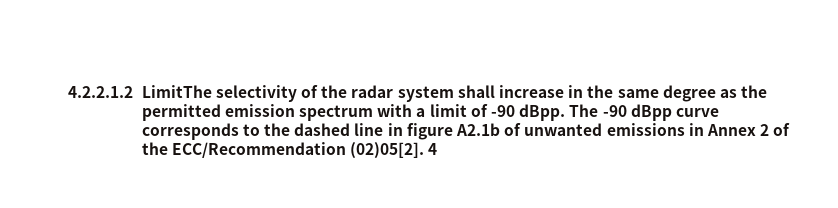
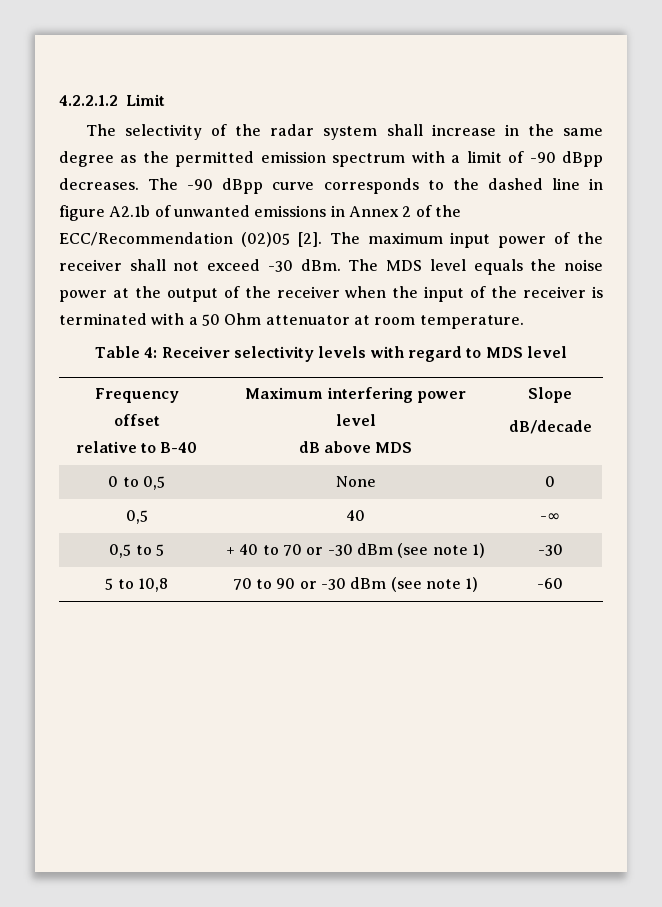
- 4.2.2.1.2 LimitThe selectivity of the radar system shall increase in the same degree as the permitted emission spectrum with a limit of -90 dBpp.
+ 4.2.2.1.2 Limit
+ The selectivity of the radar system shall increase in the same degree as the permitted emission spectrum with a limit of -90 dBpp decreases.
- The -90 dBpp curve corresponds to the dashed line in figure A2.1b of unwanted emissions in Annex 2 of the ECC/Recommendation (02)05[2]. 4
+ The -90 dBpp curve corresponds to the dashed line in figure A2.1b of unwanted emissions in Annex 2 of the ECC/Recommendation (02)05 [2]. The maximum input power of the receiver shall not exceed -30 dBm. The MDS level equals the noise power at the output of the receiver when the input of the receiver is terminated with a 50 Ohm attenuator at room temperature.
+ Table 4: Receiver selectivity levels with regard to MDS level
+ Frequency offset
+ relative to B-40 | Maximum interfering power level
+ dB above MDS | Slope
+ dB/decade
+ 0 to 0,5 | None | 0
+ 0,5 | 40 | -∞
+ 0,5 to 5 | + 40 to 70 or -30 dBm (see note 1) | -30
+ 5 to 10,8 | 70 to 90 or -30 dBm (see note 1) | -60

